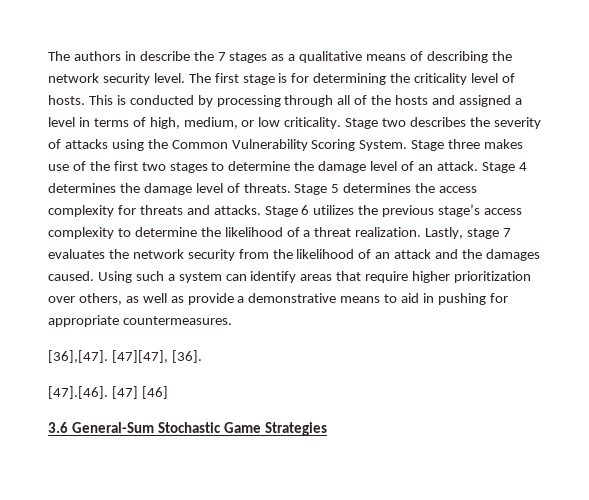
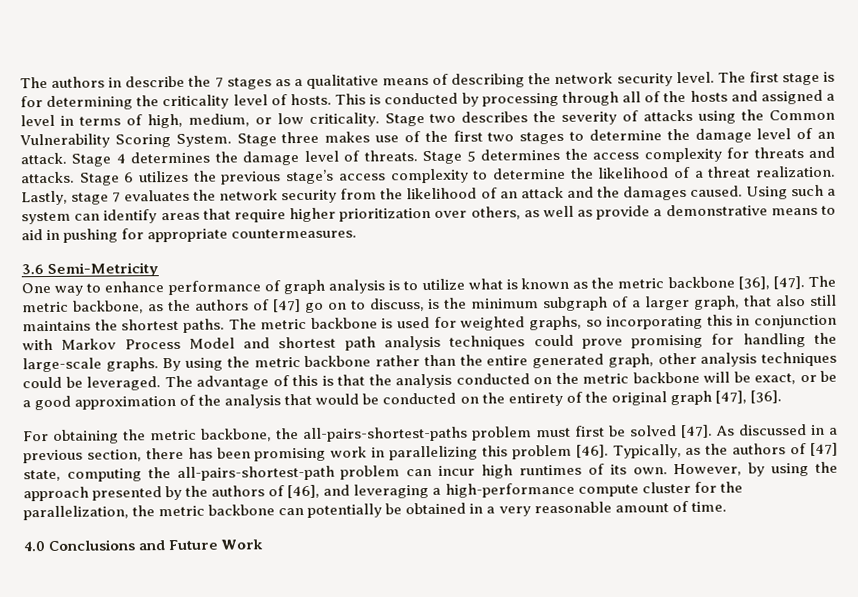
- [36],[47]. [47][47], [36].
- [47].[46]. [47] [46]
- 3.6 General-Sum Stochastic Game Strategies
+ 3.6 Semi-Metricity
+ One way to enhance performance of graph analysis is to utilize what is known as the metric backbone [36], [47]. The metric backbone, as the authors of [47] go on to discuss, is the minimum subgraph of a larger graph, that also still maintains the shortest paths. The metric backbone is used for weighted graphs, so incorporating this in conjunction with Markov Process Model and shortest path analysis techniques could prove promising for handling the large-scale graphs. By using the metric backbone rather than the entire generated graph, other analysis techniques could be leveraged. The advantage of this is that the analysis conducted on the metric backbone will be exact, or be a good approximation of the analysis that would be conducted on the entirety of the original graph [47], [36].
+ For obtaining the metric backbone, the all-pairs-shortest-paths problem must first be solved [47]. As discussed in a previous section, there has been promising work in parallelizing this problem [46]. Typically, as the authors of [47] state, computing the all-pairs-shortest-path problem can incur high runtimes of its own. However, by using the approach presented by the authors of [46], and leveraging a high-performance compute cluster for the parallelization, the metric backbone can potentially be obtained in a very reasonable amount of time.
+ 4.0 Conclusions and Future Work

